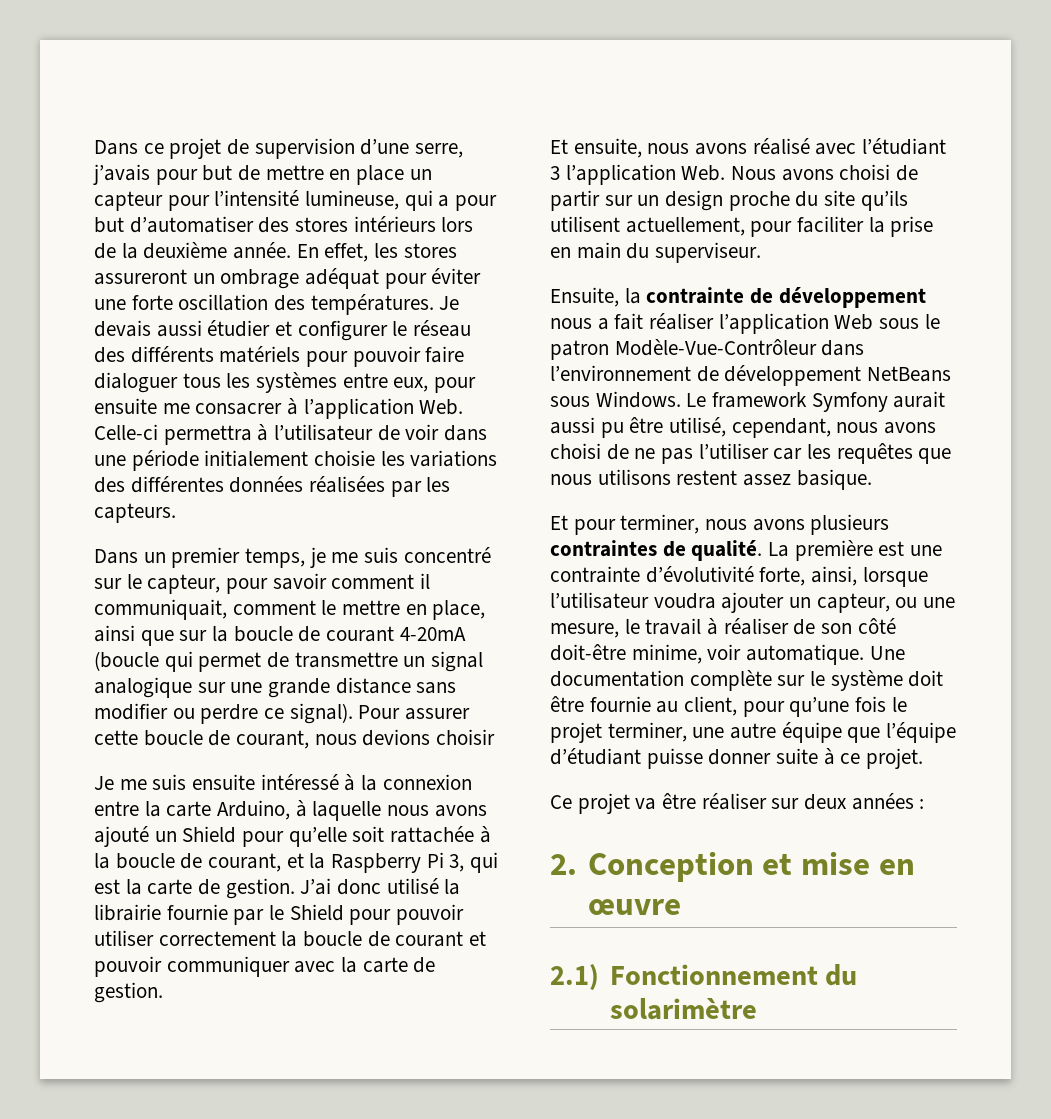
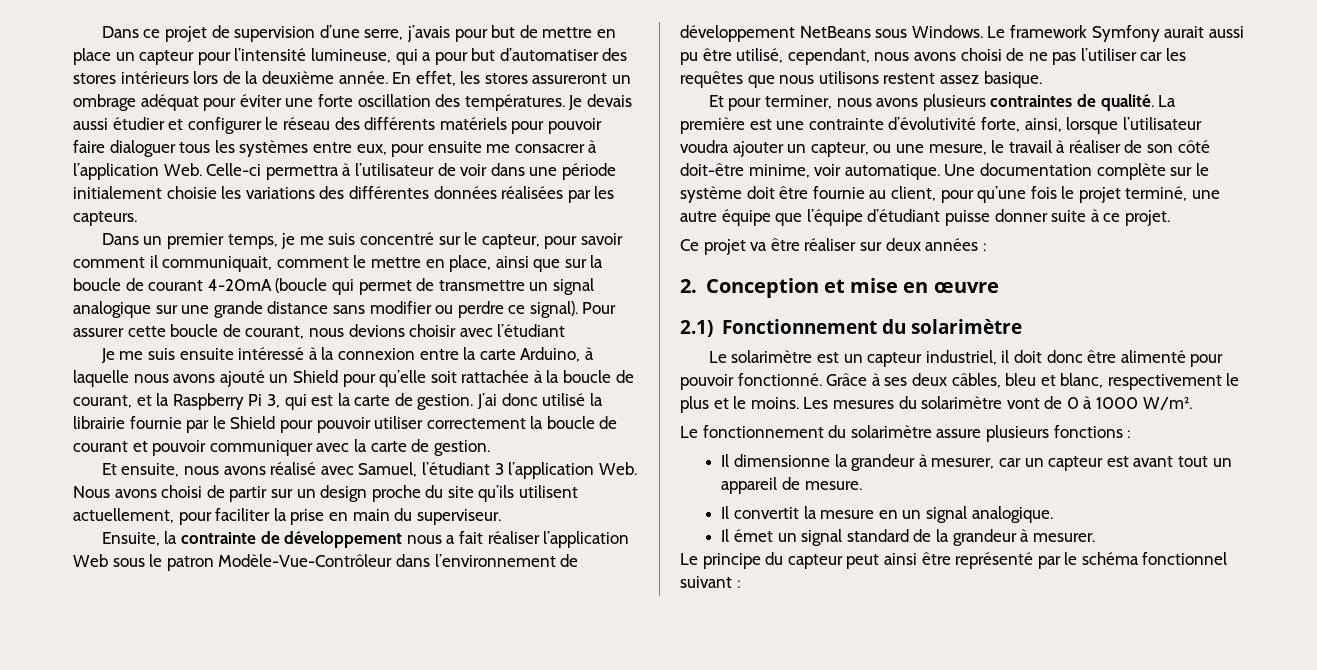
- Pour assurer cette boucle de courant, nous devions choisir
+ Pour assurer cette boucle de courant, nous devions choisir avec l’étudiant
- Et ensuite, nous avons réalisé avec l’étudiant 3 l’application Web. Nous avons choisi de partir sur un design proche du site qu’ils utilisent actuellement, pour faciliter la prise en main du superviseur.
+ Et ensuite, nous avons réalisé avec Samuel, l’étudiant 3 l’application Web. Nous avons choisi de partir sur un design proche du site qu’ils utilisent actuellement, pour faciliter la prise en main du superviseur.
- Une documentation complète sur le système doit être fournie au client, pour qu’une fois le projet terminer, une autre équipe que l’équipe d’étudiant puisse donner suite à ce projet.
+ Une documentation complète sur le système doit être fournie au client, pour qu’une fois le projet terminé, une autre équipe que l’équipe d’étudiant puisse donner suite à ce projet.
+ Le solarimètre est un capteur industriel, il doit donc être alimenté pour pouvoir fonctionné. Grâce à ses deux câbles, bleu et blanc, respectivement le plus et le moins. Les mesures du solarimètre vont de 0 à 1000 W/m².
+ Le fonctionnement du solarimètre assure plusieurs fonctions :
+ Il dimensionne la grandeur à mesurer, car un capteur est avant tout un appareil de mesure.
+ Il convertit la mesure en un signal analogique.
+ Il émet un signal standard de la grandeur à mesurer.
+ Le principe du capteur peut ainsi être représenté par le schéma fonctionnel suivant :

